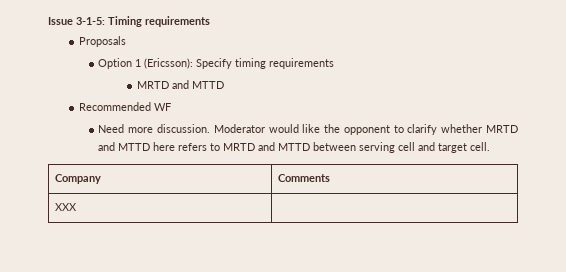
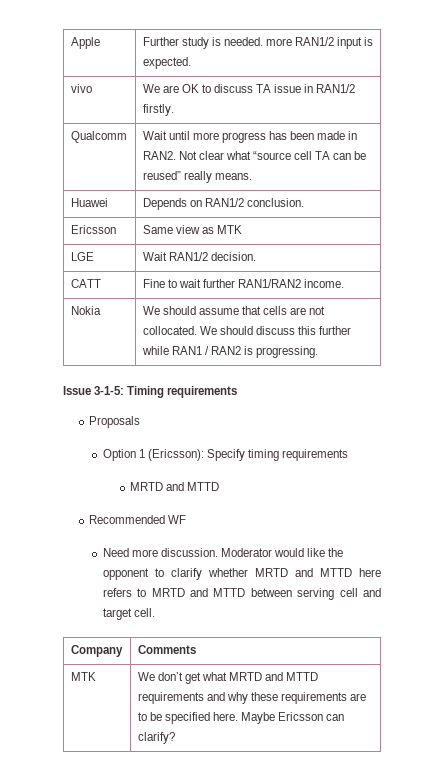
+ Apple | Further study is needed. more RAN1/2 input is expected.
+ vivo | We are OK to discuss TA issue in RAN1/2 firstly.
+ Qualcomm | Wait until more progress has been made in RAN2. Not clear what “source cell TA can be reused” really means.
+ Huawei | Depends on RAN1/2 conclusion.
+ Ericsson | Same view as MTK
+ LGE | Wait RAN1/2 decision.
+ CATT | Fine to wait further RAN1/RAN2 income.
+ Nokia | We should assume that cells are not collocated. We should discuss this further while RAN1 / RAN2 is progressing.
- XXX |
+ MTK | We don’t get what MRTD and MTTD requirements and why these requirements are to be specified here. Maybe Ericsson can clarify?

